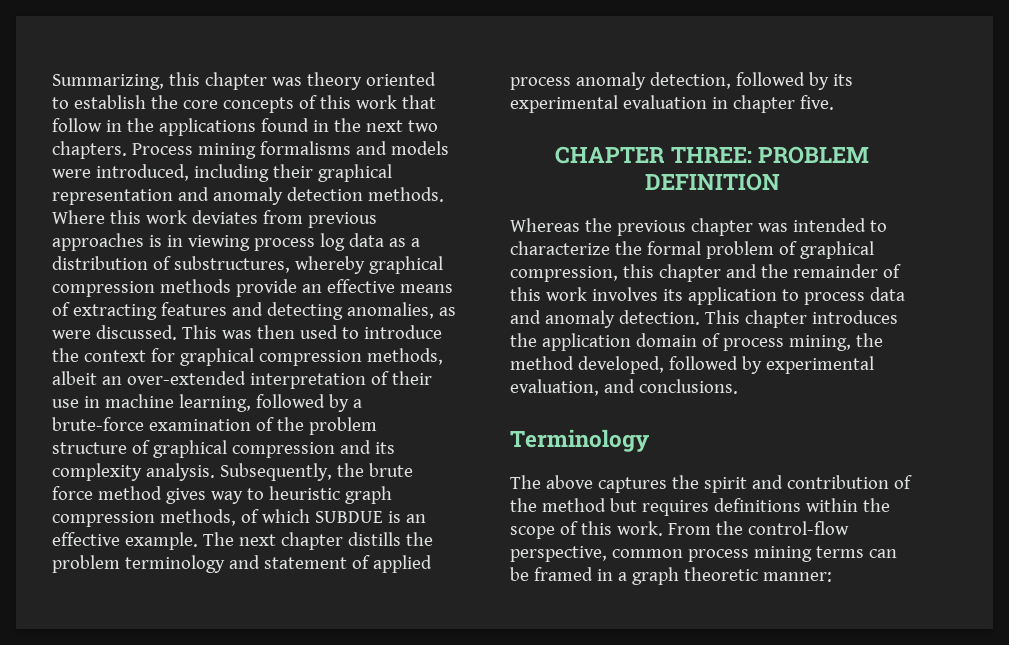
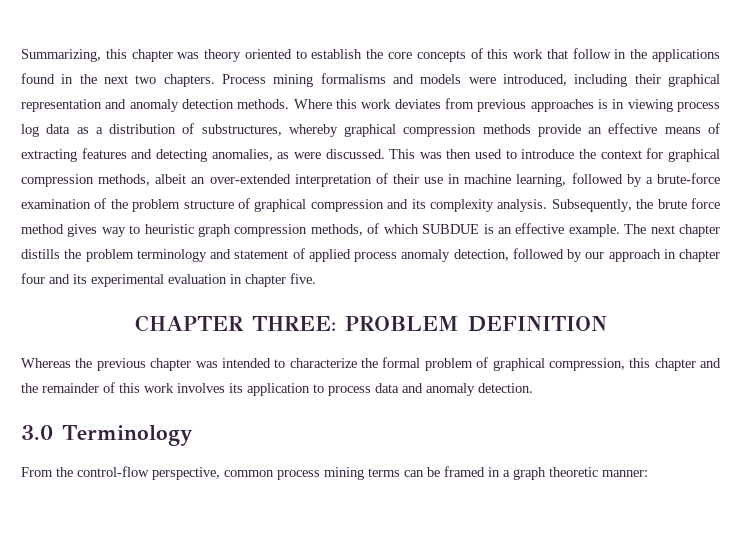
- The next chapter distills the problem terminology and statement of applied process anomaly detection, followed by its experimental evaluation in chapter five.
+ The next chapter distills the problem terminology and statement of applied process anomaly detection, followed by our approach in chapter four and its experimental evaluation in chapter five.
- Whereas the previous chapter was intended to characterize the formal problem of graphical compression, this chapter and the remainder of this work involves its application to process data and anomaly detection. This chapter introduces the application domain of process mining, the method developed, followed by experimental evaluation, and conclusions.
- Terminology
- The above captures the spirit and contribution of the method but requires definitions within the scope of this work. From the control-flow perspective, common process mining terms can be framed in a graph theoretic manner:
+ Whereas the previous chapter was intended to characterize the formal problem of graphical compression, this chapter and the remainder of this work involves its application to process data and anomaly detection.
+ 3.0 Terminology
+ From the control-flow perspective, common process mining terms can be framed in a graph theoretic manner:

